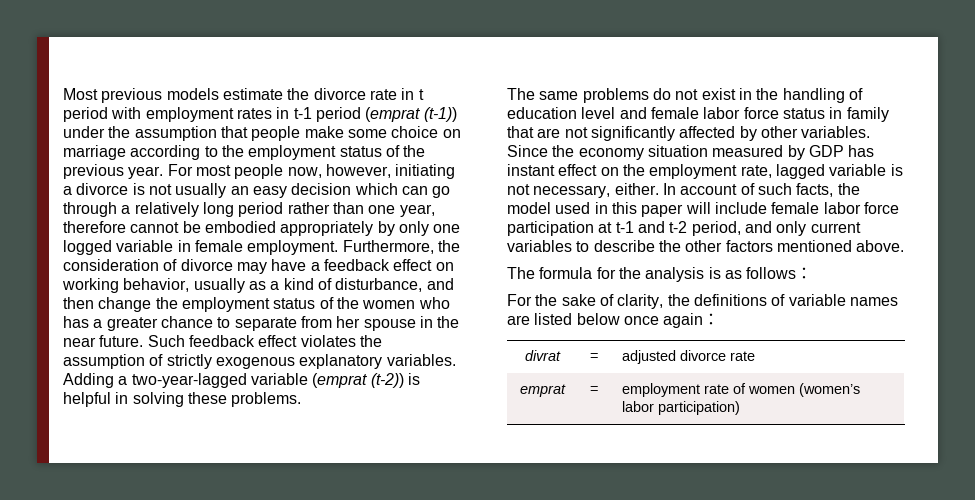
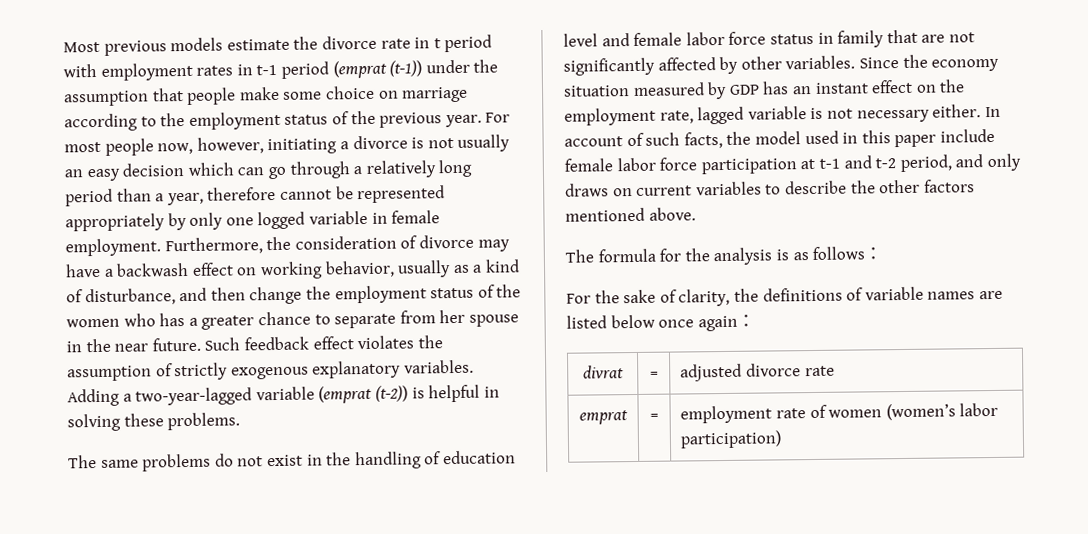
- For most people now, however, initiating a divorce is not usually an easy decision which can go through a relatively long period rather than one year, therefore cannot be embodied appropriately by only one logged variable in female employment.
+ For most people now, however, initiating a divorce is not usually an easy decision which can go through a relatively long period than a year, therefore cannot be represented appropriately by only one logged variable in female employment.
- Furthermore, the consideration of divorce may have a feedback effect on working behavior, usually as a kind of disturbance, and then change the employment status of the women who has a greater chance to separate from her spouse in the near future.
+ Furthermore, the consideration of divorce may have a backwash effect on working behavior, usually as a kind of disturbance, and then change the employment status of the women who has a greater chance to separate from her spouse in the near future.
- Since the economy situation measured by GDP has instant effect on the employment rate, lagged variable is not necessary, either.
+ Since the economy situation measured by GDP has an instant effect on the employment rate, lagged variable is not necessary either.
- In account of such facts, the model used in this paper will include female labor force participation at t-1 and t-2 period, and only current variables to describe the other factors mentioned above.
+ In account of such facts, the model used in this paper include female labor force participation at t-1 and t-2 period, and only draws on current variables to describe the other factors mentioned above.

